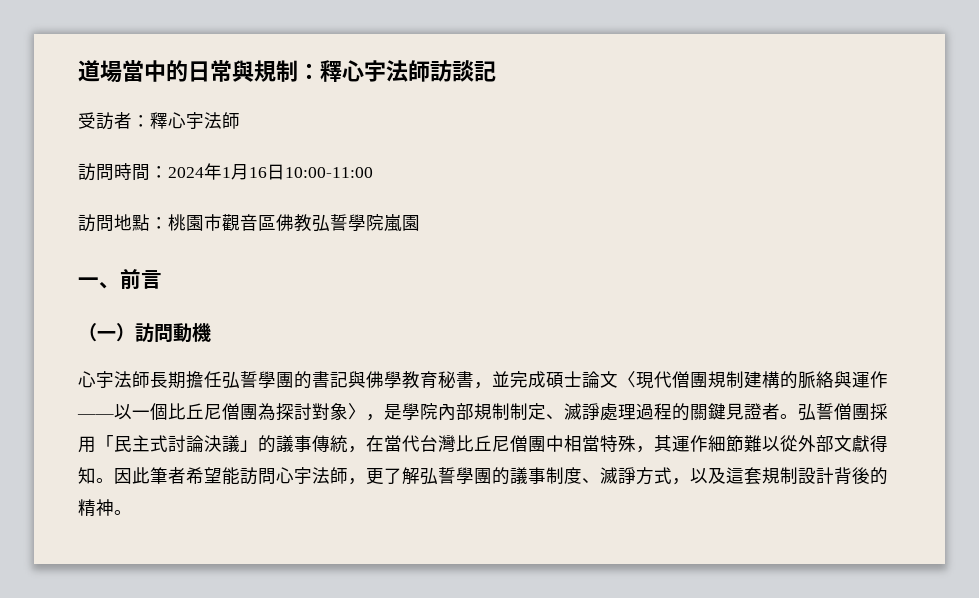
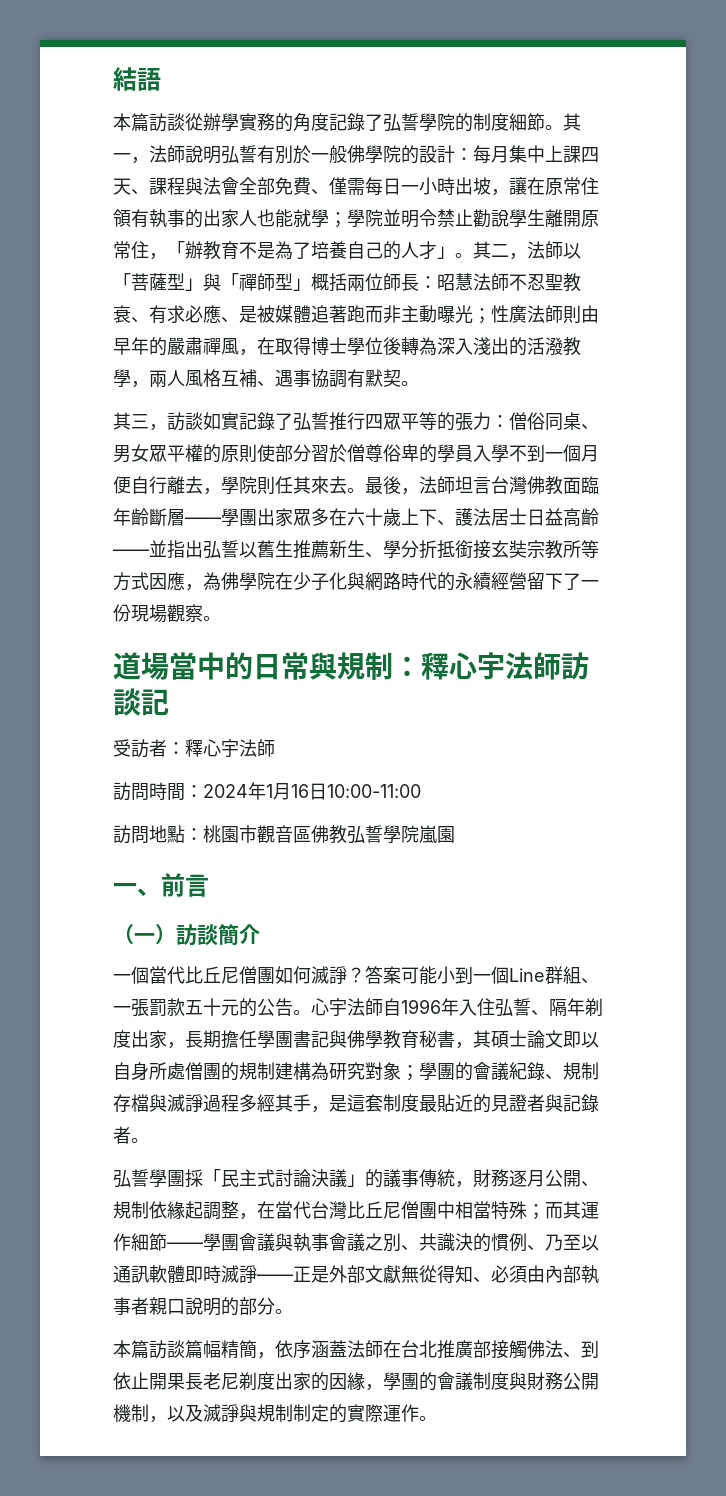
+ 結語
+ 本篇訪談從辦學實務的角度記錄了弘誓學院的制度細節。其一，法師說明弘誓有別於一般佛學院的設計：每月集中上課四天、課程與法會全部免費、僅需每日一小時出坡，讓在原常住領有執事的出家人也能就學；學院並明令禁止勸說學生離開原常住，「辦教育不是為了培養自己的人才」。其二，法師以「菩薩型」與「禪師型」概括兩位師長：昭慧法師不忍聖教衰、有求必應、是被媒體追著跑而非主動曝光；性廣法師則由早年的嚴肅禪風，在取得博士學位後轉為深入淺出的活潑教學，兩人風格互補、遇事協調有默契。
+ 其三，訪談如實記錄了弘誓推行四眾平等的張力：僧俗同桌、男女眾平權的原則使部分習於僧尊俗卑的學員入學不到一個月便自行離去，學院則任其來去。最後，法師坦言台灣佛教面臨年齡斷層——學團出家眾多在六十歲上下、護法居士日益高齡——並指出弘誓以舊生推薦新生、學分折抵銜接玄奘宗教所等方式因應，為佛學院在少子化與網路時代的永續經營留下了一份現場觀察。
- （一）訪問動機
- 心宇法師長期擔任弘誓學團的書記與佛學教育秘書，並完成碩士論文〈現代僧團規制建構的脈絡與運作——以一個比丘尼僧團為探討對象〉，是學院內部規制制定、滅諍處理過程的關鍵見證者。弘誓僧團採用「民主式討論決議」的議事傳統，在當代台灣比丘尼僧團中相當特殊，其運作細節難以從外部文獻得知。因此筆者希望能訪問心宇法師，更了解弘誓學團的議事制度、滅諍方式，以及這套規制設計背後的精神。
+ （一）訪談簡介
+ 一個當代比丘尼僧團如何滅諍？答案可能小到一個Line群組、一張罰款五十元的公告。心宇法師自1996年入住弘誓、隔年剃度出家，長期擔任學團書記與佛學教育秘書，其碩士論文即以自身所處僧團的規制建構為研究對象；學團的會議紀錄、規制存檔與滅諍過程多經其手，是這套制度最貼近的見證者與記錄者。
+ 弘誓學團採「民主式討論決議」的議事傳統，財務逐月公開、規制依緣起調整，在當代台灣比丘尼僧團中相當特殊；而其運作細節——學團會議與執事會議之別、共識決的慣例、乃至以通訊軟體即時滅諍——正是外部文獻無從得知、必須由內部執事者親口說明的部分。
+ 本篇訪談篇幅精簡，依序涵蓋法師在台北推廣部接觸佛法、到依止開果長老尼剃度出家的因緣，學團的會議制度與財務公開機制，以及滅諍與規制制定的實際運作。

